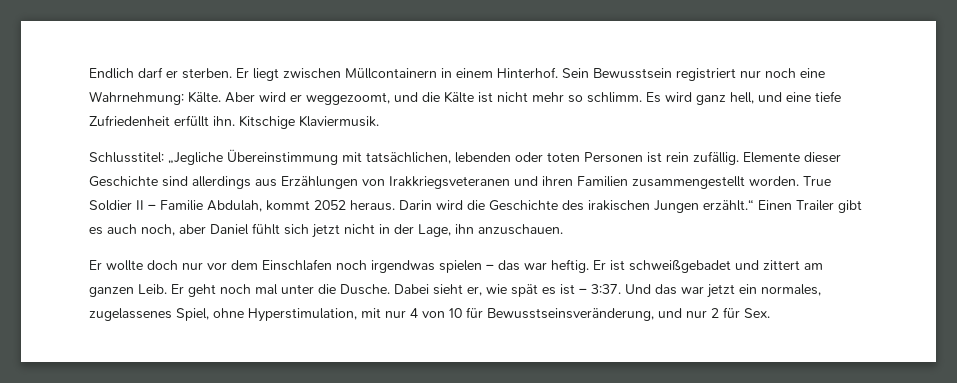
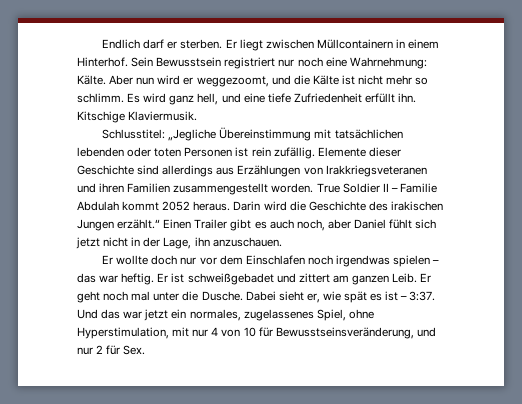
- Aber wird er weggezoomt, und die Kälte ist nicht mehr so schlimm.
+ Aber nun wird er weggezoomt, und die Kälte ist nicht mehr so schlimm.
- Schlusstitel: „Jegliche Übereinstimmung mit tatsächlichen, lebenden oder toten Personen ist rein zufällig.
+ Schlusstitel: „Jegliche Übereinstimmung mit tatsächlichen lebenden oder toten Personen ist rein zufällig.
- True Soldier II – Familie Abdulah, kommt 2052 heraus.
+ True Soldier II – Familie Abdulah kommt 2052 heraus.

